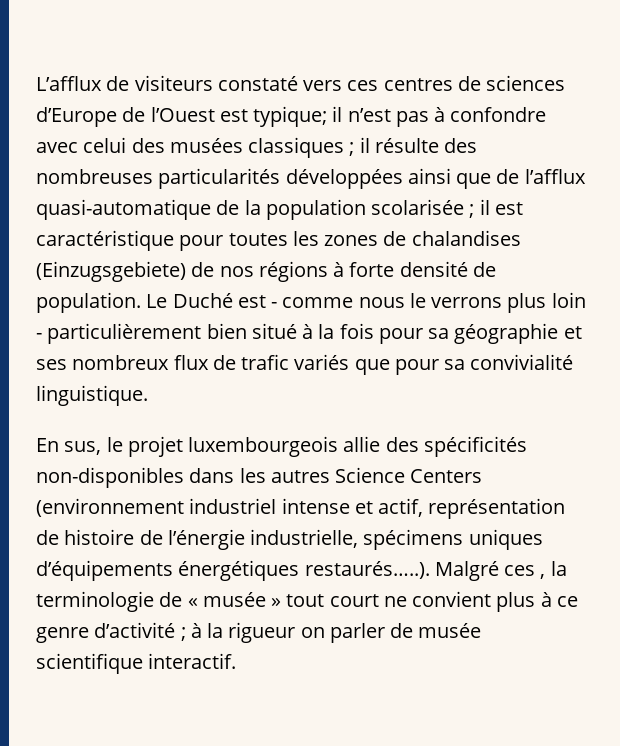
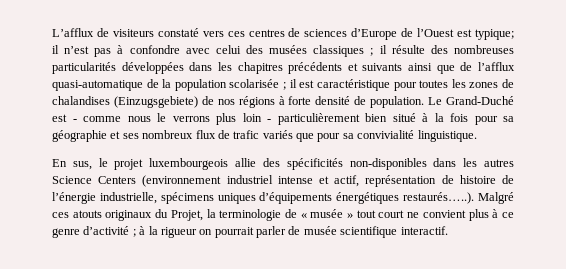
- L’afflux de visiteurs constaté vers ces centres de sciences d’Europe de l’Ouest est typique; il n’est pas à confondre avec celui des musées classiques ; il résulte des nombreuses particularités développées ainsi que de l’afflux quasi-automatique de la population scolarisée ; il est caractéristique pour toutes les zones de chalandises (Einzugsgebiete) de nos régions à forte densité de population.
+ L’afflux de visiteurs constaté vers ces centres de sciences d’Europe de l’Ouest est typique; il n’est pas à confondre avec celui des musées classiques ; il résulte des nombreuses particularités développées dans les chapitres précédents et suivants ainsi que de l’afflux quasi-automatique de la population scolarisée ; il est caractéristique pour toutes les zones de chalandises (Einzugsgebiete) de nos régions à forte densité de population.
- Le Duché est - comme nous le verrons plus loin - particulièrement bien situé à la fois pour sa géographie et ses nombreux flux de trafic variés que pour sa convivialité linguistique.
+ Le Grand-Duché est - comme nous le verrons plus loin - particulièrement bien situé à la fois pour sa géographie et ses nombreux flux de trafic variés que pour sa convivialité linguistique.
- En sus, le projet luxembourgeois allie des spécificités non-disponibles dans les autres Science Centers (environnement industriel intense et actif, représentation de histoire de l’énergie industrielle, spécimens uniques d’équipements énergétiques restaurés…..). Malgré ces , la terminologie de « musée » tout court ne convient plus à ce genre d’activité ; à la rigueur on parler de musée scientifique interactif.
+ En sus, le projet luxembourgeois allie des spécificités non-disponibles dans les autres Science Centers (environnement industriel intense et actif, représentation de histoire de l’énergie industrielle, spécimens uniques d’équipements énergétiques restaurés…..). Malgré ces atouts originaux du Projet, la terminologie de « musée » tout court ne convient plus à ce genre d’activité ; à la rigueur on pourrait parler de musée scientifique interactif.

